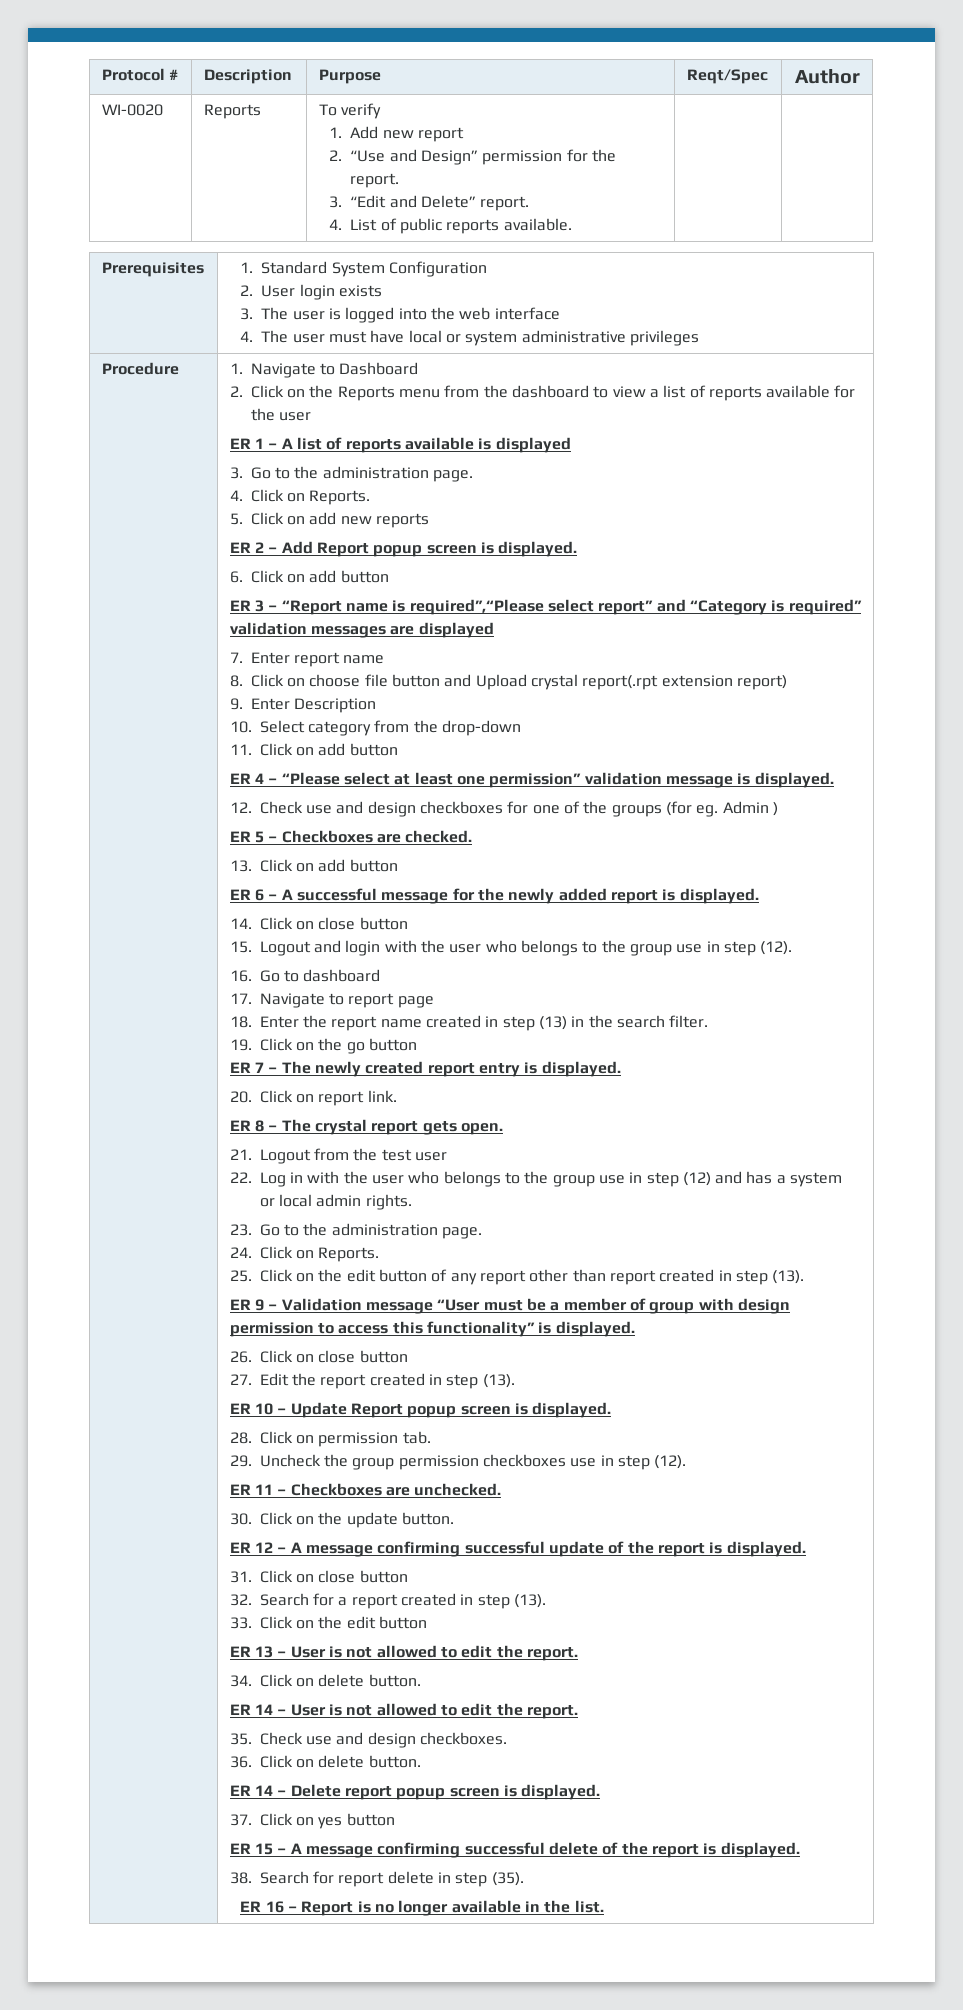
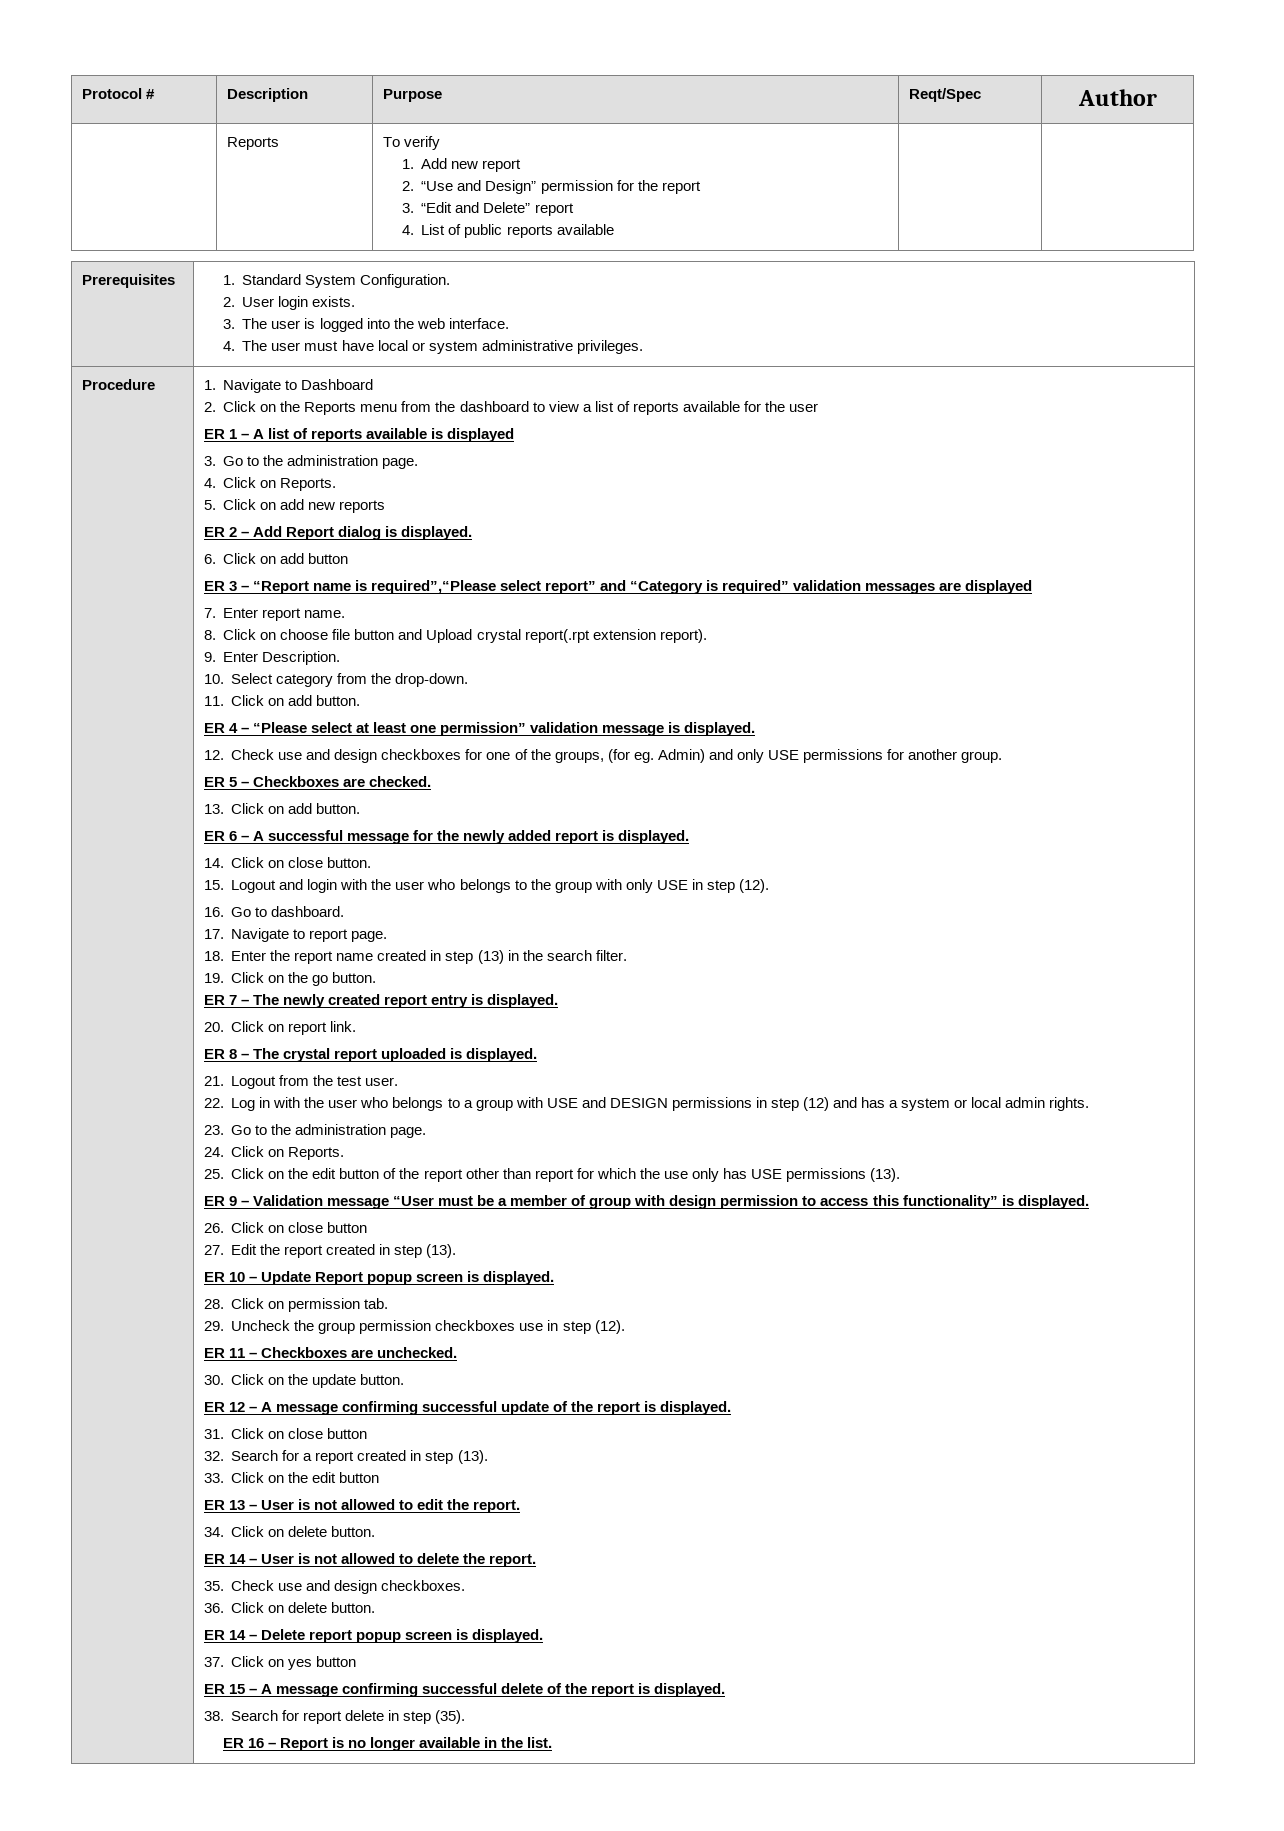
- WI-0020 | Reports | To verify
+ | Reports | To verify
  1. Add new report
- 2. “Use and Design” permission for the report.
- 3. “Edit and Delete” report.
- 4. List of public reports available. | |
+ 2. “Use and Design” permission for the report
+ 3. “Edit and Delete” report
+ 4. List of public reports available | |
- Prerequisites | 1. Standard System Configuration
- 2. User login exists
- 3. The user is logged into the web interface
- 4. The user must have local or system administrative privileges
+ Prerequisites | 1. Standard System Configuration.
+ 2. User login exists.
+ 3. The user is logged into the web interface.
+ 4. The user must have local or system administrative privileges.
- ER 2 – Add Report popup screen is displayed.
+ ER 2 – Add Report dialog is displayed.
- 7. Enter report name
+ 7. Enter report name.
- 8. Click on choose file button and Upload crystal report(.rpt extension report)
+ 8. Click on choose file button and Upload crystal report(.rpt extension report).
- 9. Enter Description
+ 9. Enter Description.
- 10. Select category from the drop-down
+ 10. Select category from the drop-down.
- 11. Click on add button
+ 11. Click on add button.
- 12. Check use and design checkboxes for one of the groups (for eg. Admin )
+ 12. Check use and design checkboxes for one of the groups, (for eg. Admin) and only USE permissions for another group.
- 13. Click on add button
+ 13. Click on add button.
- 14. Click on close button
+ 14. Click on close button.
- 15. Logout and login with the user who belongs to the group use in step (12).
+ 15. Logout and login with the user who belongs to the group with only USE in step (12).
- 16. Go to dashboard
+ 16. Go to dashboard.
- 17. Navigate to report page
+ 17. Navigate to report page.
- 19. Click on the go button
+ 19. Click on the go button.
- ER 8 – The crystal report gets open.
+ ER 8 – The crystal report uploaded is displayed.
- 21. Logout from the test user
+ 21. Logout from the test user.
- 22. Log in with the user who belongs to the group use in step (12) and has a system or local admin rights.
+ 22. Log in with the user who belongs to a group with USE and DESIGN permissions in step (12) and has a system or local admin rights.
- 25. Click on the edit button of any report other than report created in step (13).
+ 25. Click on the edit button of the report other than report for which the use only has USE permissions (13).
- ER 14 – User is not allowed to edit the report.
+ ER 14 – User is not allowed to delete the report.

